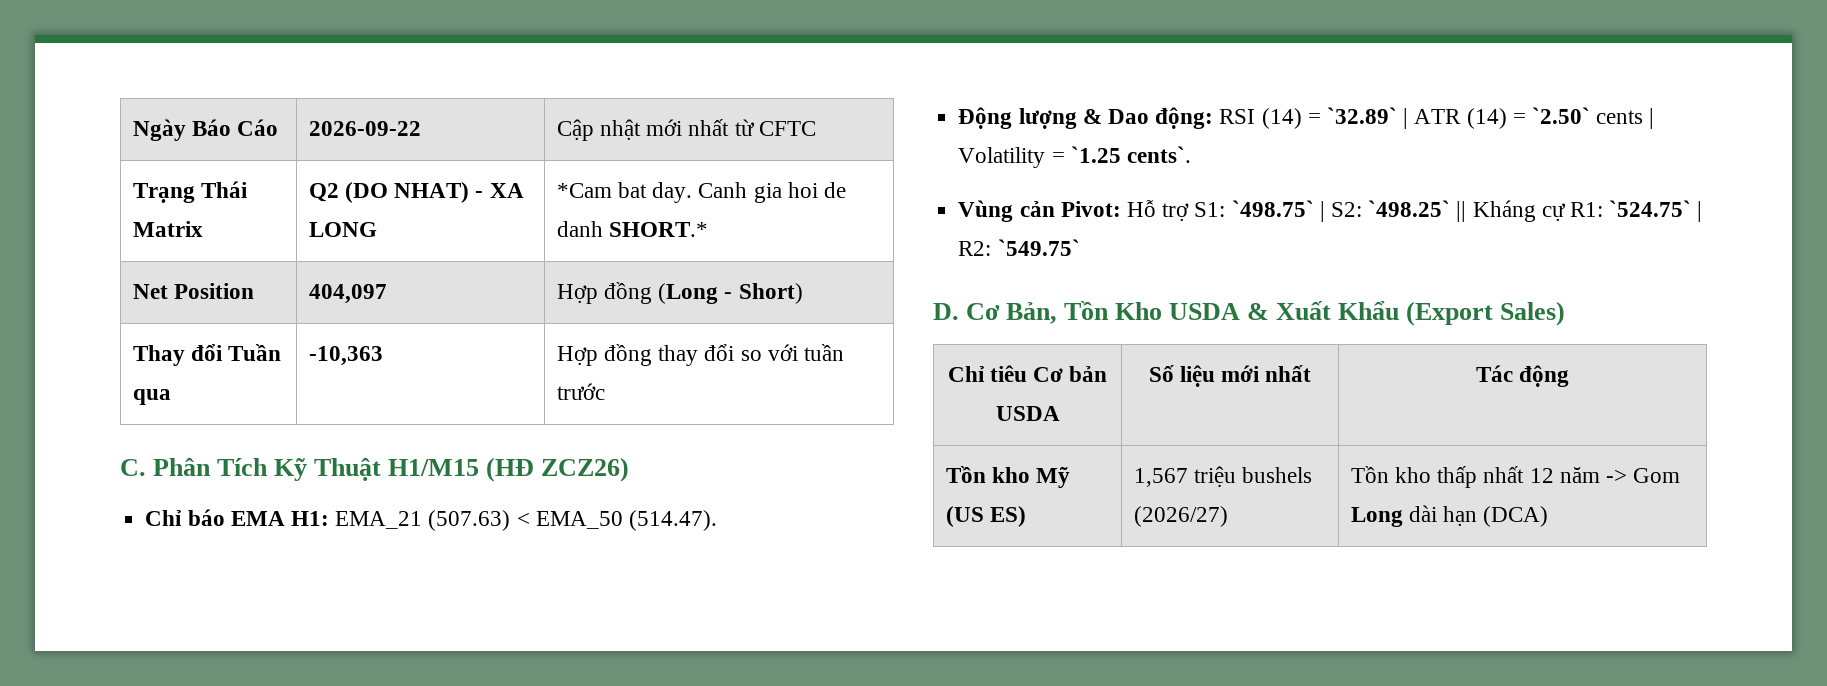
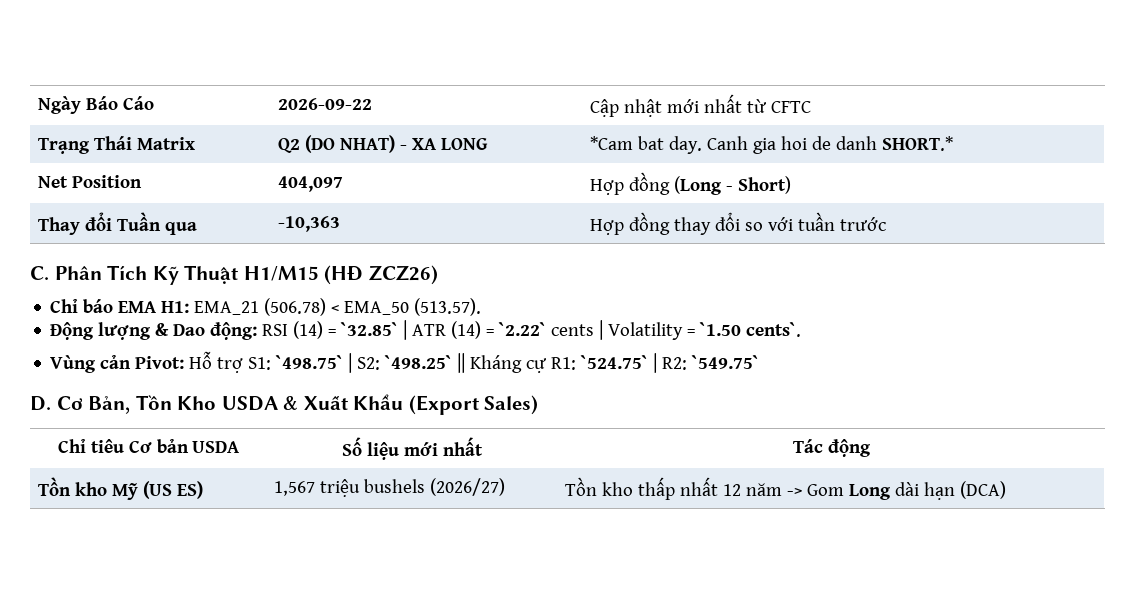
- Chỉ báo EMA H1: EMA_21 (507.63) < EMA_50 (514.47).
+ Chỉ báo EMA H1: EMA_21 (506.78) < EMA_50 (513.57).
- Động lượng & Dao động: RSI (14) = `32.89` | ATR (14) = `2.50` cents | Volatility = `1.25 cents`.
+ Động lượng & Dao động: RSI (14) = `32.85` | ATR (14) = `2.22` cents | Volatility = `1.50 cents`.

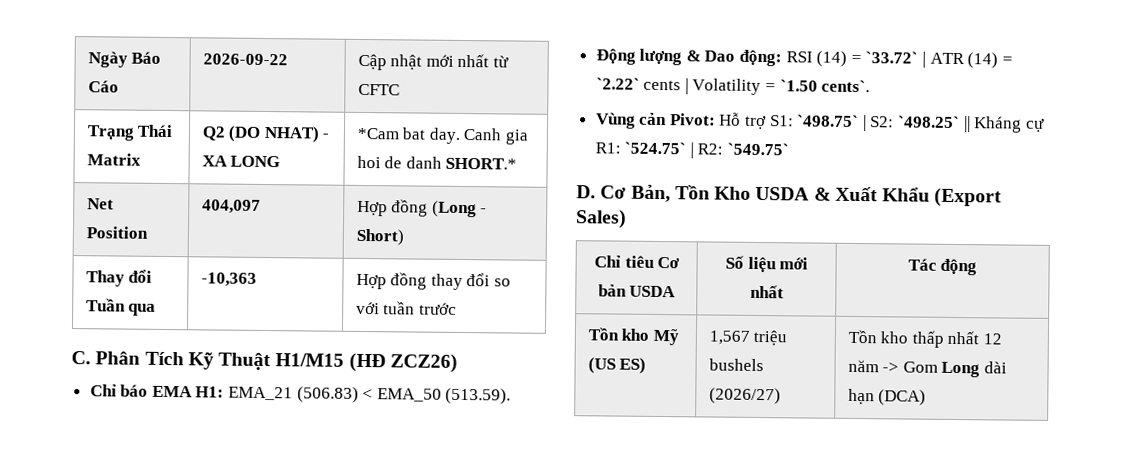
- Chỉ báo EMA H1: EMA_21 (506.78) < EMA_50 (513.57).
+ Chỉ báo EMA H1: EMA_21 (506.83) < EMA_50 (513.59).
- Động lượng & Dao động: RSI (14) = `32.85` | ATR (14) = `2.22` cents | Volatility = `1.50 cents`.
+ Động lượng & Dao động: RSI (14) = `33.72` | ATR (14) = `2.22` cents | Volatility = `1.50 cents`.

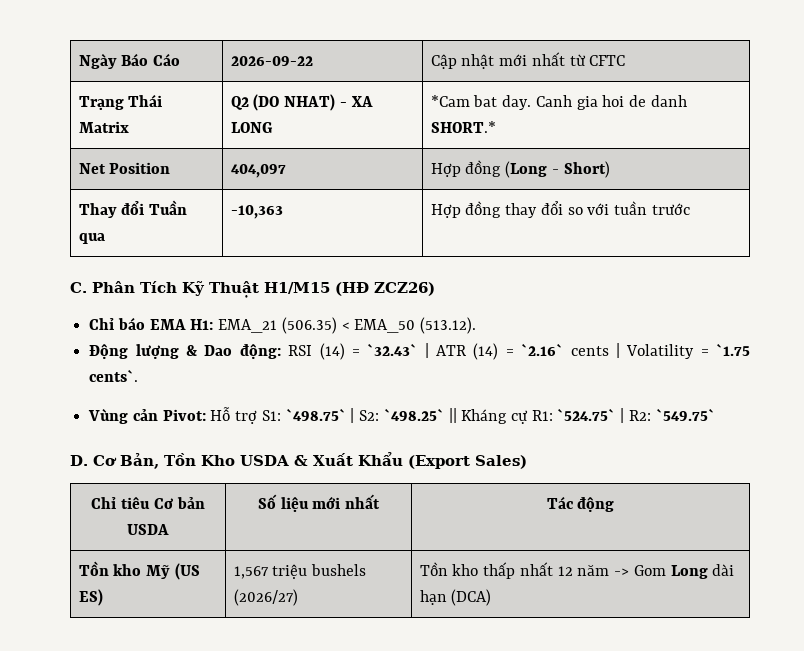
- Chỉ báo EMA H1: EMA_21 (506.83) < EMA_50 (513.59).
+ Chỉ báo EMA H1: EMA_21 (506.35) < EMA_50 (513.12).
- Động lượng & Dao động: RSI (14) = `33.72` | ATR (14) = `2.22` cents | Volatility = `1.50 cents`.
+ Động lượng & Dao động: RSI (14) = `32.43` | ATR (14) = `2.16` cents | Volatility = `1.75 cents`.

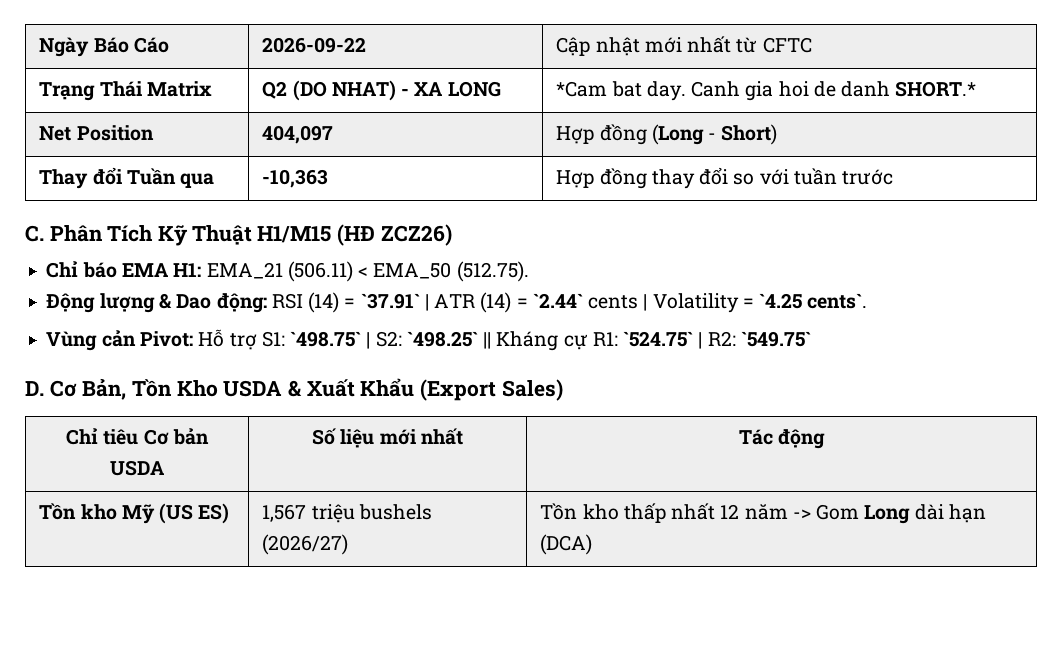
- Chỉ báo EMA H1: EMA_21 (506.35) < EMA_50 (513.12).
+ Chỉ báo EMA H1: EMA_21 (506.11) < EMA_50 (512.75).
- Động lượng & Dao động: RSI (14) = `32.43` | ATR (14) = `2.16` cents | Volatility = `1.75 cents`.
+ Động lượng & Dao động: RSI (14) = `37.91` | ATR (14) = `2.44` cents | Volatility = `4.25 cents`.

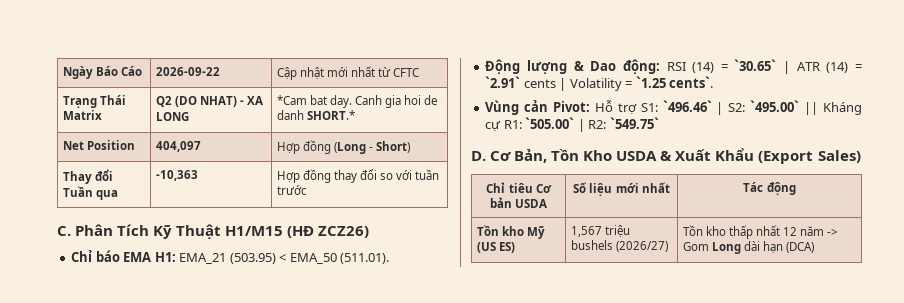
- Chỉ báo EMA H1: EMA_21 (506.11) < EMA_50 (512.75).
+ Chỉ báo EMA H1: EMA_21 (503.95) < EMA_50 (511.01).
- Động lượng & Dao động: RSI (14) = `37.91` | ATR (14) = `2.44` cents | Volatility = `4.25 cents`.
+ Động lượng & Dao động: RSI (14) = `30.65` | ATR (14) = `2.91` cents | Volatility = `1.25 cents`.
- Vùng cản Pivot: Hỗ trợ S1: `498.75` | S2: `498.25` || Kháng cự R1: `524.75` | R2: `549.75`
+ Vùng cản Pivot: Hỗ trợ S1: `496.46` | S2: `495.00` || Kháng cự R1: `505.00` | R2: `549.75`

